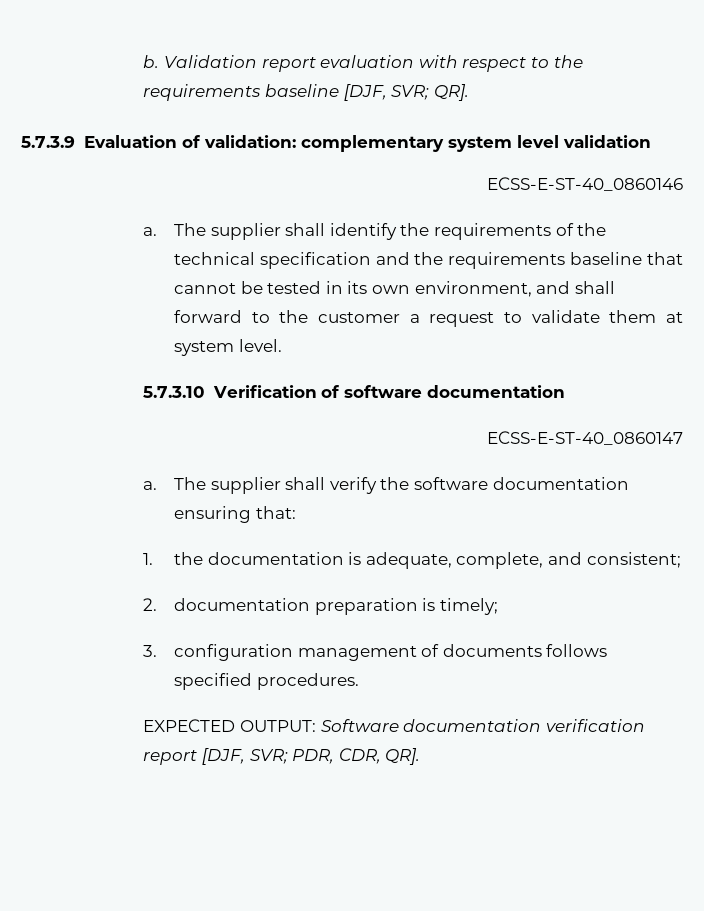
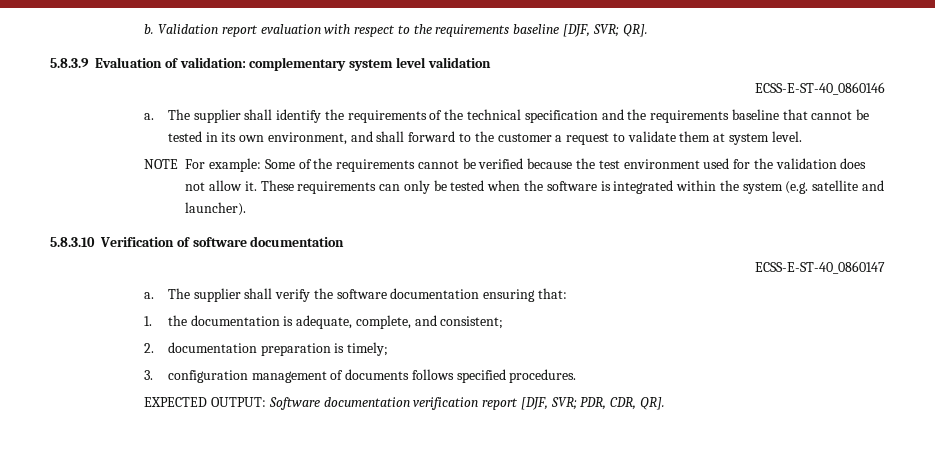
- 5.7.3.9 Evaluation of validation: complementary system level validation
+ 5.8.3.9 Evaluation of validation: complementary system level validation
- 5.7.3.10 Verification of software documentation
+ NOTE For example: Some of the requirements cannot be verified because the test environment used for the validation does not allow it. These requirements can only be tested when the software is integrated within the system (e.g. satellite and launcher).
+ 5.8.3.10 Verification of software documentation

